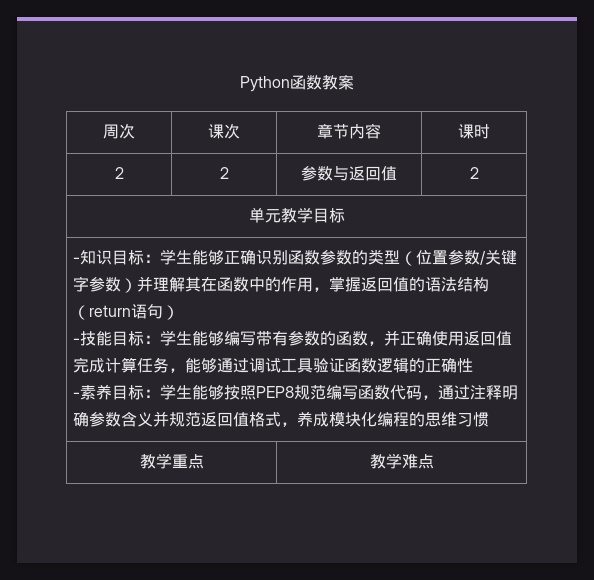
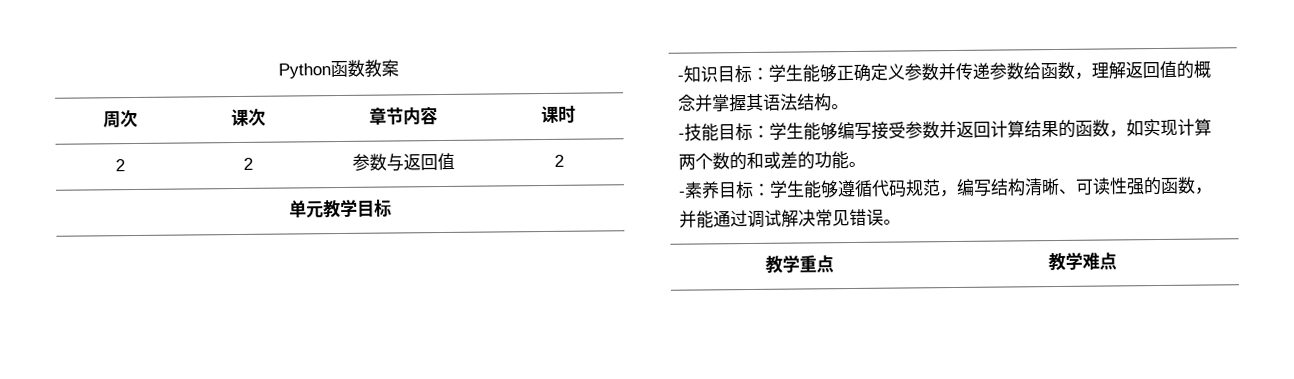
- -知识目标：学生能够正确识别函数参数的类型（位置参数/关键字参数）并理解其在函数中的作用，掌握返回值的语法结构（return语句）
+ -知识目标：学生能够正确定义参数并传递参数给函数，理解返回值的概念并掌握其语法结构。
- -技能目标：学生能够编写带有参数的函数，并正确使用返回值完成计算任务，能够通过调试工具验证函数逻辑的正确性
+ -技能目标：学生能够编写接受参数并返回计算结果的函数，如实现计算两个数的和或差的功能。
- -素养目标：学生能够按照PEP8规范编写函数代码，通过注释明确参数含义并规范返回值格式，养成模块化编程的思维习惯
+ -素养目标：学生能够遵循代码规范，编写结构清晰、可读性强的函数，并能通过调试解决常见错误。

